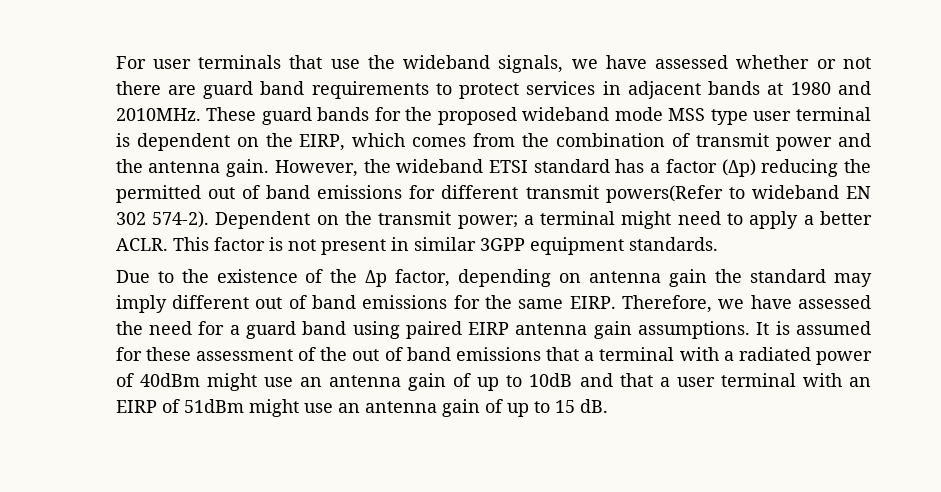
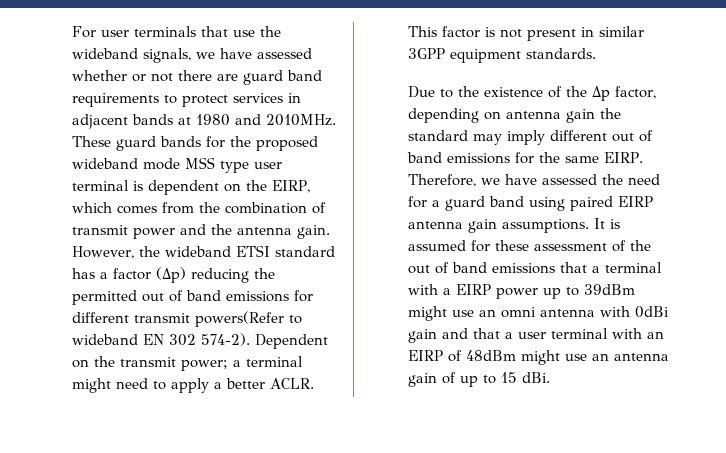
- It is assumed for these assessment of the out of band emissions that a terminal with a radiated power of 40dBm might use an antenna gain of up to 10dB and that a user terminal with an EIRP of 51dBm might use an antenna gain of up to 15 dB.
+ It is assumed for these assessment of the out of band emissions that a terminal with a EIRP power up to 39dBm might use an omni antenna with 0dBi gain and that a user terminal with an EIRP of 48dBm might use an antenna gain of up to 15 dBi.

